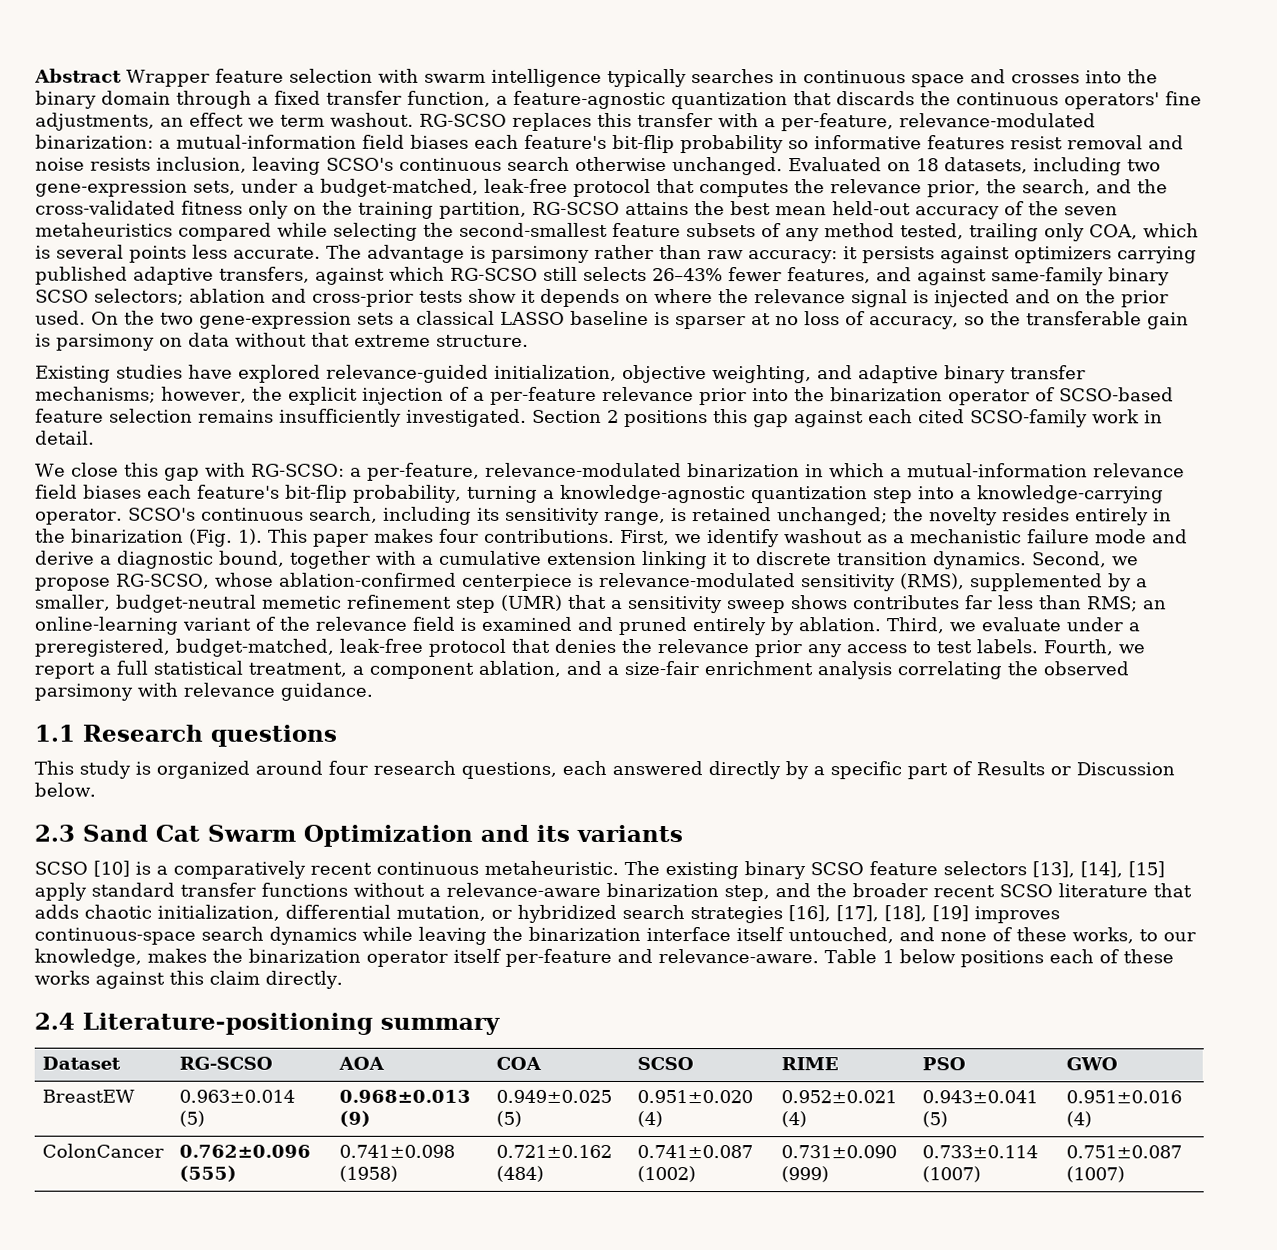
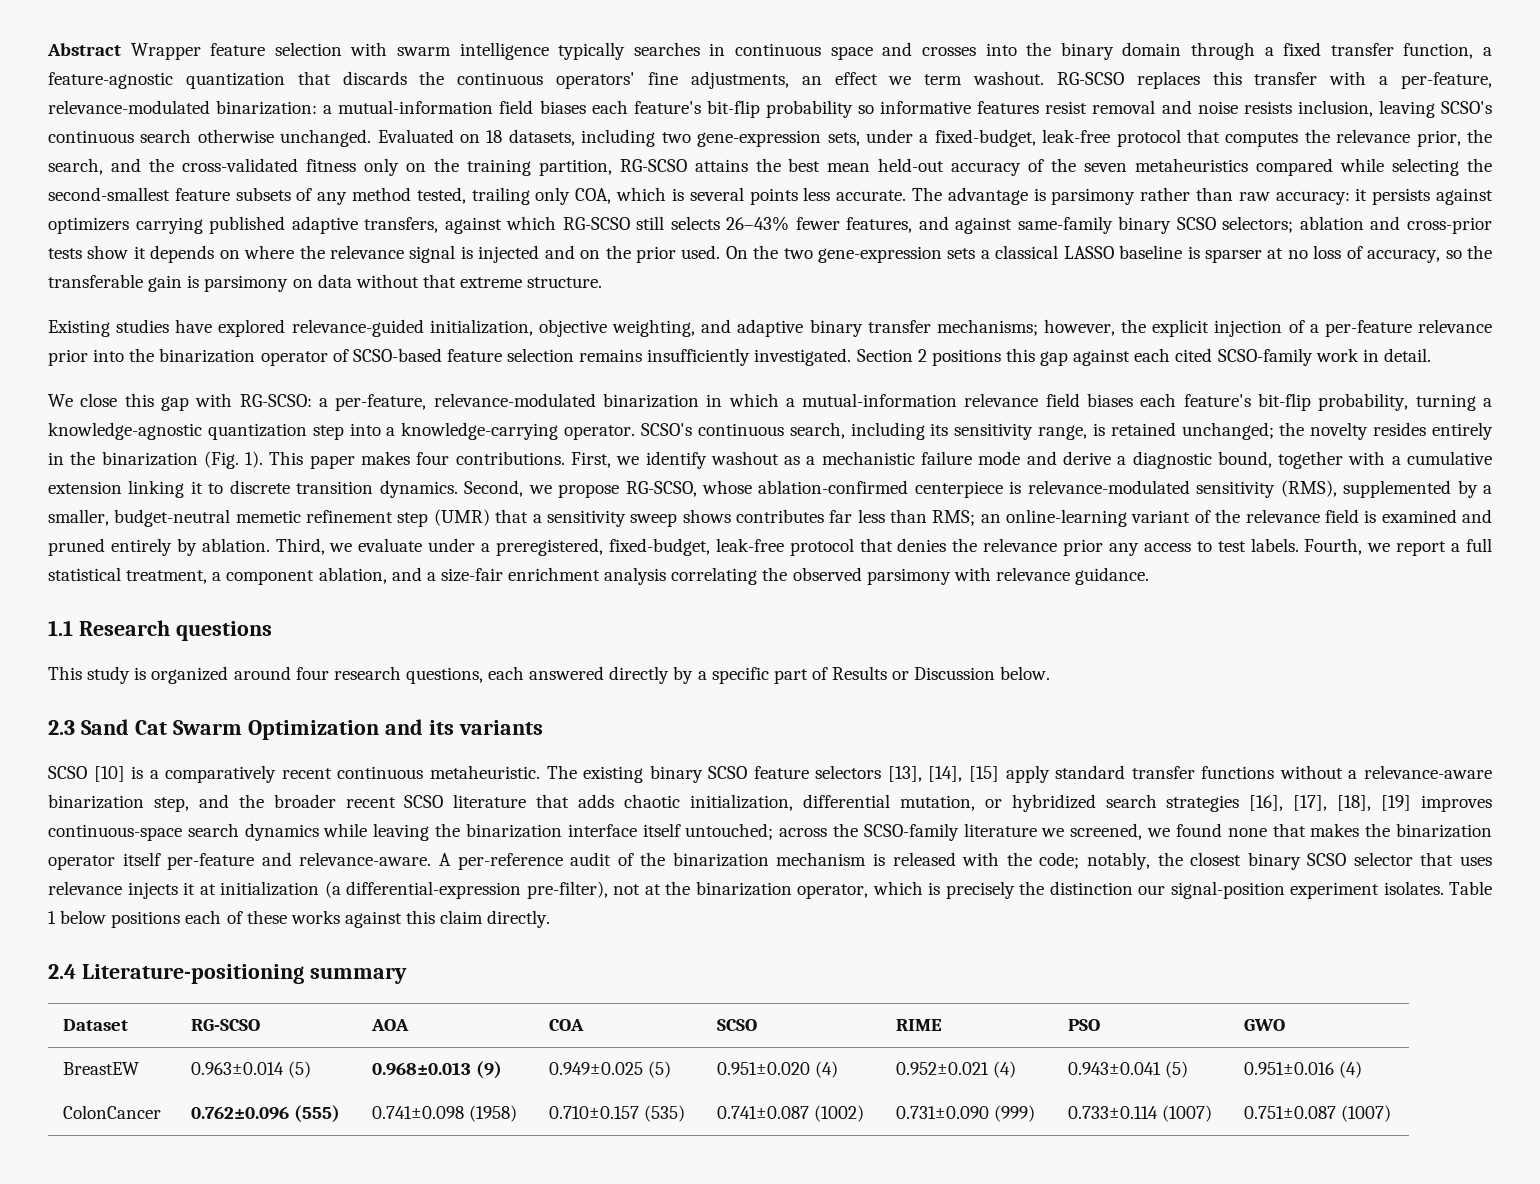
- Evaluated on 18 datasets, including two gene-expression sets, under a budget-matched, leak-free protocol that computes the relevance prior, the search, and the cross-validated fitness only on the training partition, RG-SCSO attains the best mean held-out accuracy of the seven metaheuristics compared while selecting the second-smallest feature subsets of any method tested, trailing only COA, which is several points less accurate.
+ Evaluated on 18 datasets, including two gene-expression sets, under a fixed-budget, leak-free protocol that computes the relevance prior, the search, and the cross-validated fitness only on the training partition, RG-SCSO attains the best mean held-out accuracy of the seven metaheuristics compared while selecting the second-smallest feature subsets of any method tested, trailing only COA, which is several points less accurate.
- Third, we evaluate under a preregistered, budget-matched, leak-free protocol that denies the relevance prior any access to test labels.
+ Third, we evaluate under a preregistered, fixed-budget, leak-free protocol that denies the relevance prior any access to test labels.
- The existing binary SCSO feature selectors [13], [14], [15] apply standard transfer functions without a relevance-aware binarization step, and the broader recent SCSO literature that adds chaotic initialization, differential mutation, or hybridized search strategies [16], [17], [18], [19] improves continuous-space search dynamics while leaving the binarization interface itself untouched, and none of these works, to our knowledge, makes the binarization operator itself per-feature and relevance-aware.
+ The existing binary SCSO feature selectors [13], [14], [15] apply standard transfer functions without a relevance-aware binarization step, and the broader recent SCSO literature that adds chaotic initialization, differential mutation, or hybridized search strategies [16], [17], [18], [19] improves continuous-space search dynamics while leaving the binarization interface itself untouched; across the SCSO-family literature we screened, we found none that makes the binarization operator itself per-feature and relevance-aware.
+ A per-reference audit of the binarization mechanism is released with the code; notably, the closest binary SCSO selector that uses relevance injects it at initialization (a differential-expression pre-filter), not at the binarization operator, which is precisely the distinction our signal-position experiment isolates.
- ColonCancer | 0.762±0.096 (555) | 0.741±0.098 (1958) | 0.721±0.162 (484) | 0.741±0.087 (1002) | 0.731±0.090 (999) | 0.733±0.114 (1007) | 0.751±0.087 (1007)
+ ColonCancer | 0.762±0.096 (555) | 0.741±0.098 (1958) | 0.710±0.157 (535) | 0.741±0.087 (1002) | 0.731±0.090 (999) | 0.733±0.114 (1007) | 0.751±0.087 (1007)

